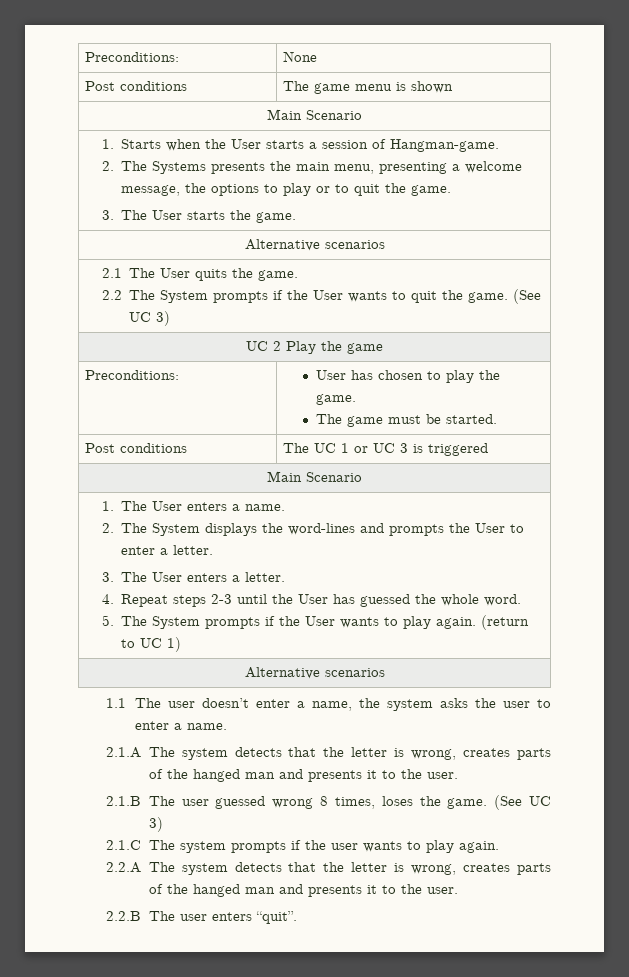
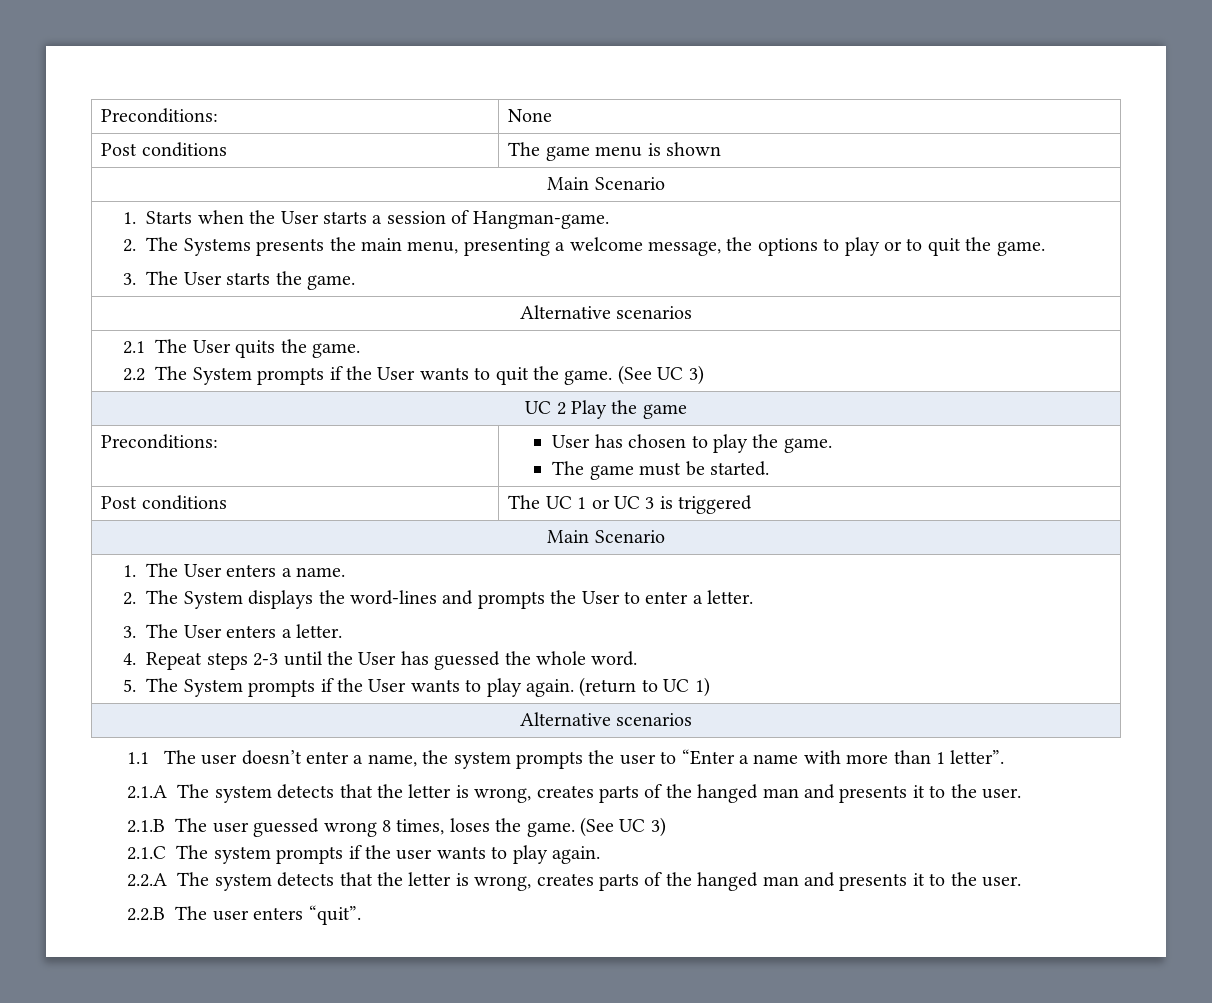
- 1.1 The user doesn’t enter a name, the system asks the user to enter a name.
+ 1.1 The user doesn’t enter a name, the system prompts the user to “Enter a name with more than 1 letter”.

